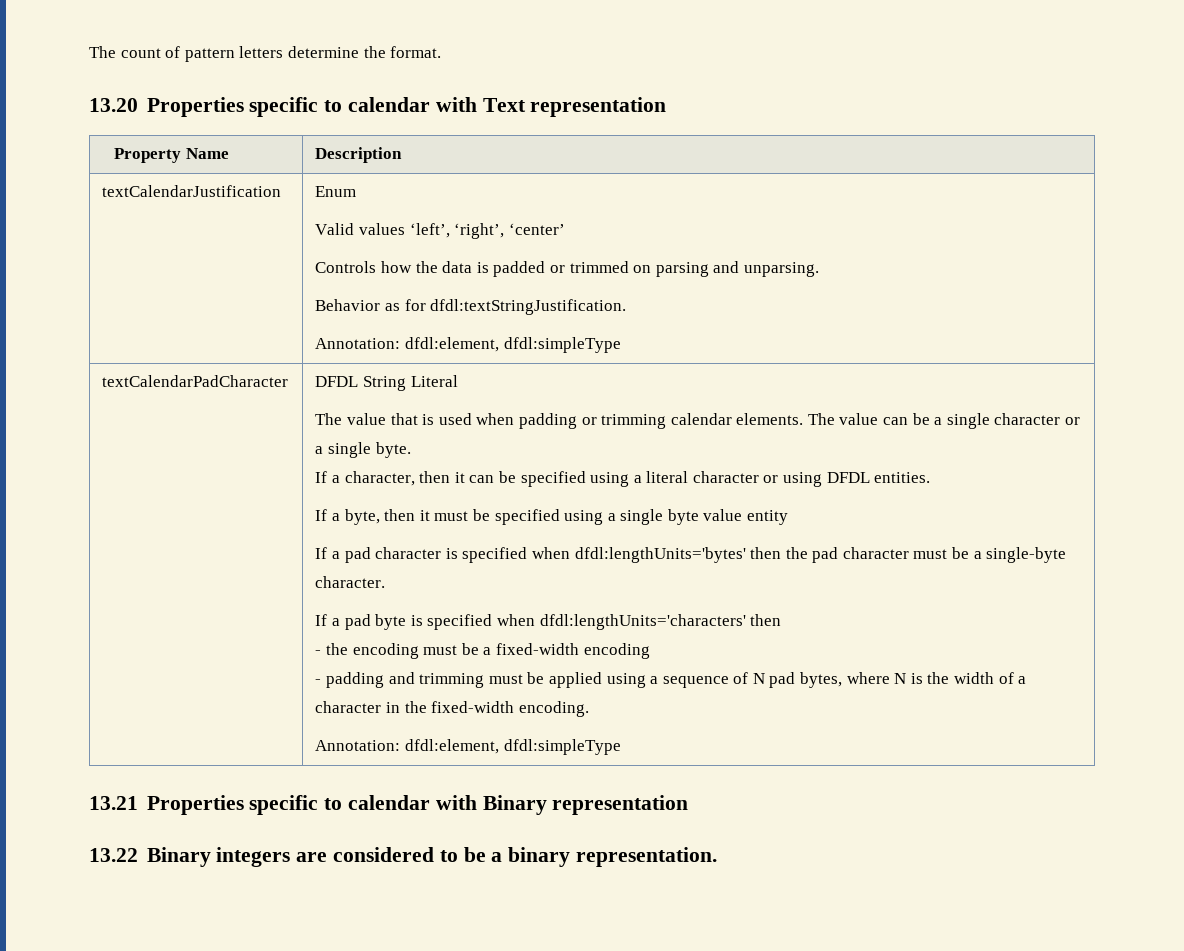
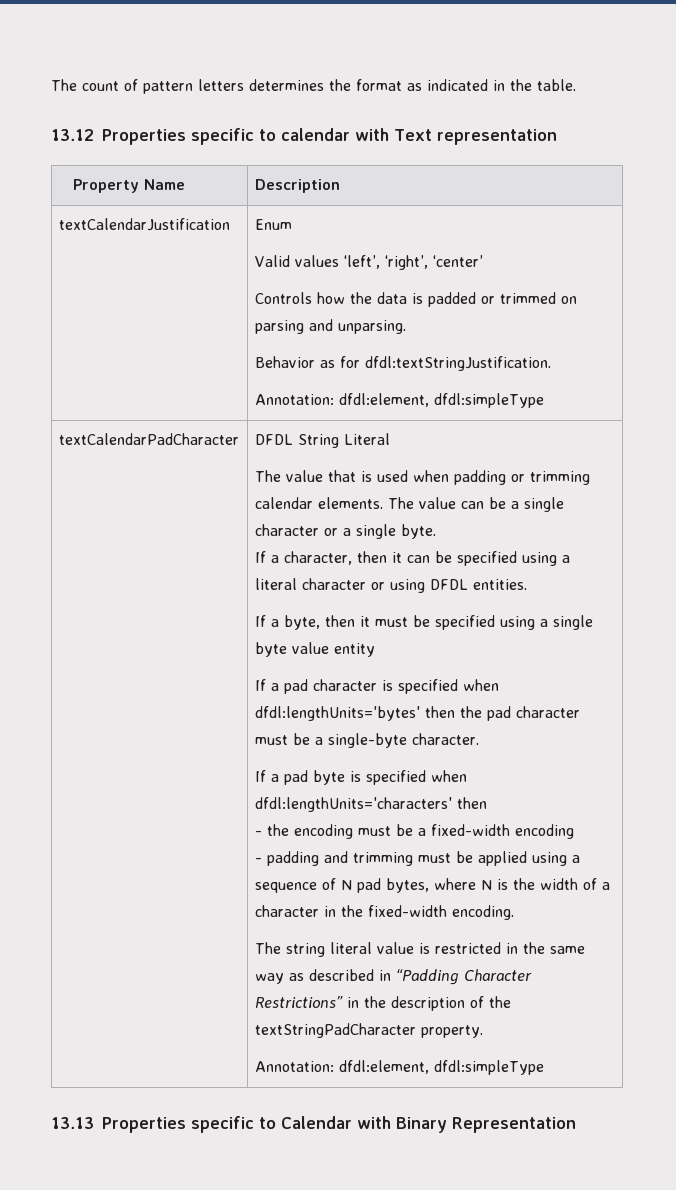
- The count of pattern letters determine the format.
- 13.20 Properties specific to calendar with Text representation
+ The count of pattern letters determines the format as indicated in the table.
+ 13.12 Properties specific to calendar with Text representation
  - padding and trimming must be applied using a sequence of N pad bytes, where N is the width of a character in the fixed-width encoding.
+ The string literal value is restricted in the same way as described in “Padding Character Restrictions” in the description of the textStringPadCharacter property.
  Annotation: dfdl:element, dfdl:simpleType
- 13.21 Properties specific to calendar with Binary representation
- 13.22 Binary integers are considered to be a binary representation.
+ 13.13 Properties specific to Calendar with Binary Representation

